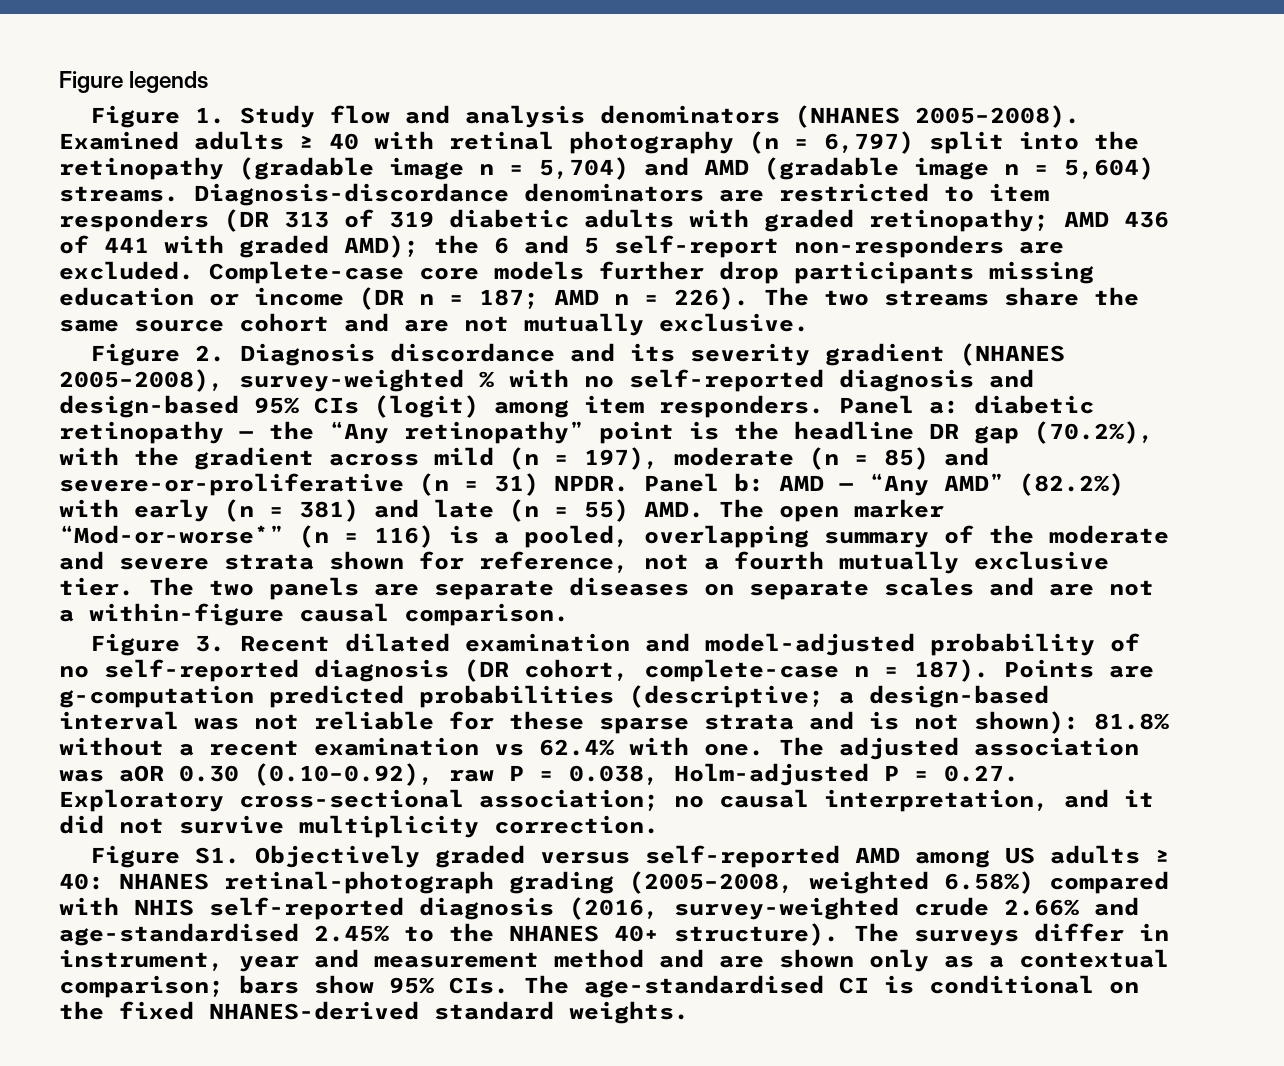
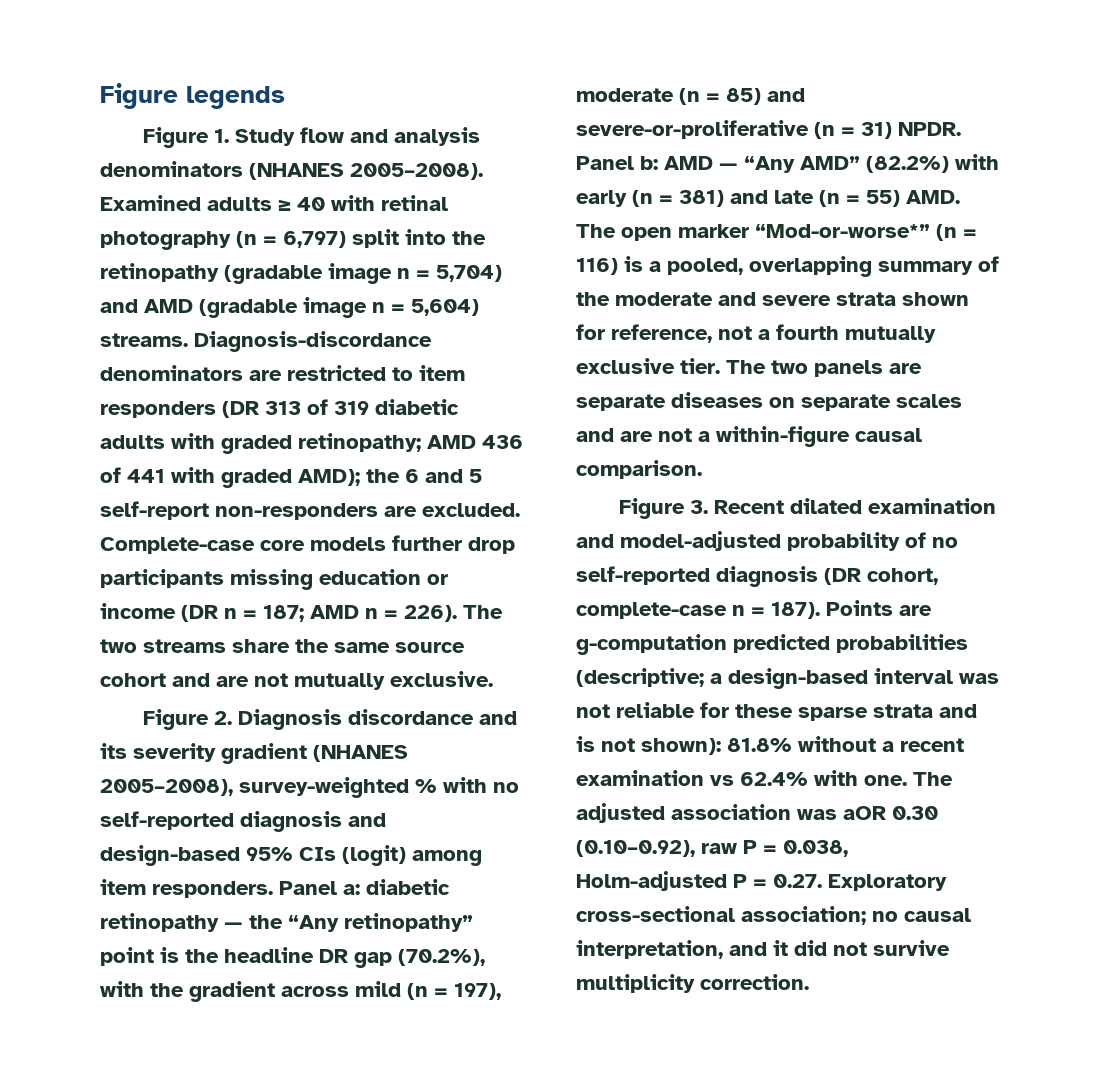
- Figure S1. Objectively graded versus self-reported AMD among US adults ≥ 40: NHANES retinal-photograph grading (2005–2008, weighted 6.58%) compared with NHIS self-reported diagnosis (2016, survey-weighted crude 2.66% and age-standardised 2.45% to the NHANES 40+ structure). The surveys differ in instrument, year and measurement method and are shown only as a contextual comparison; bars show 95% CIs. The age-standardised CI is conditional on the fixed NHANES-derived standard weights.

